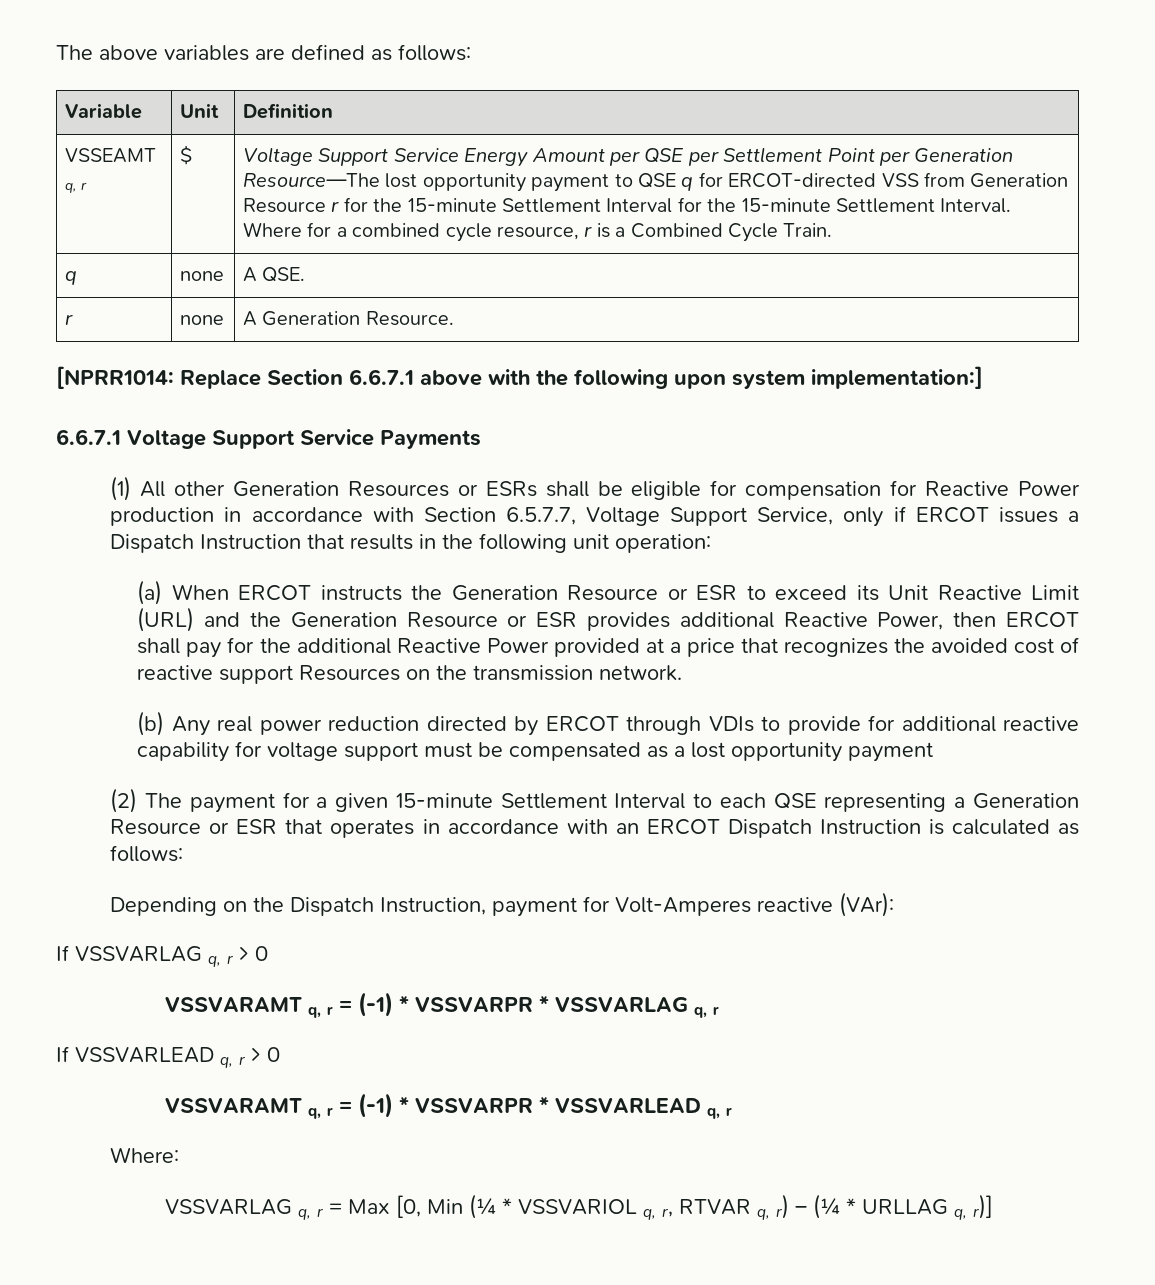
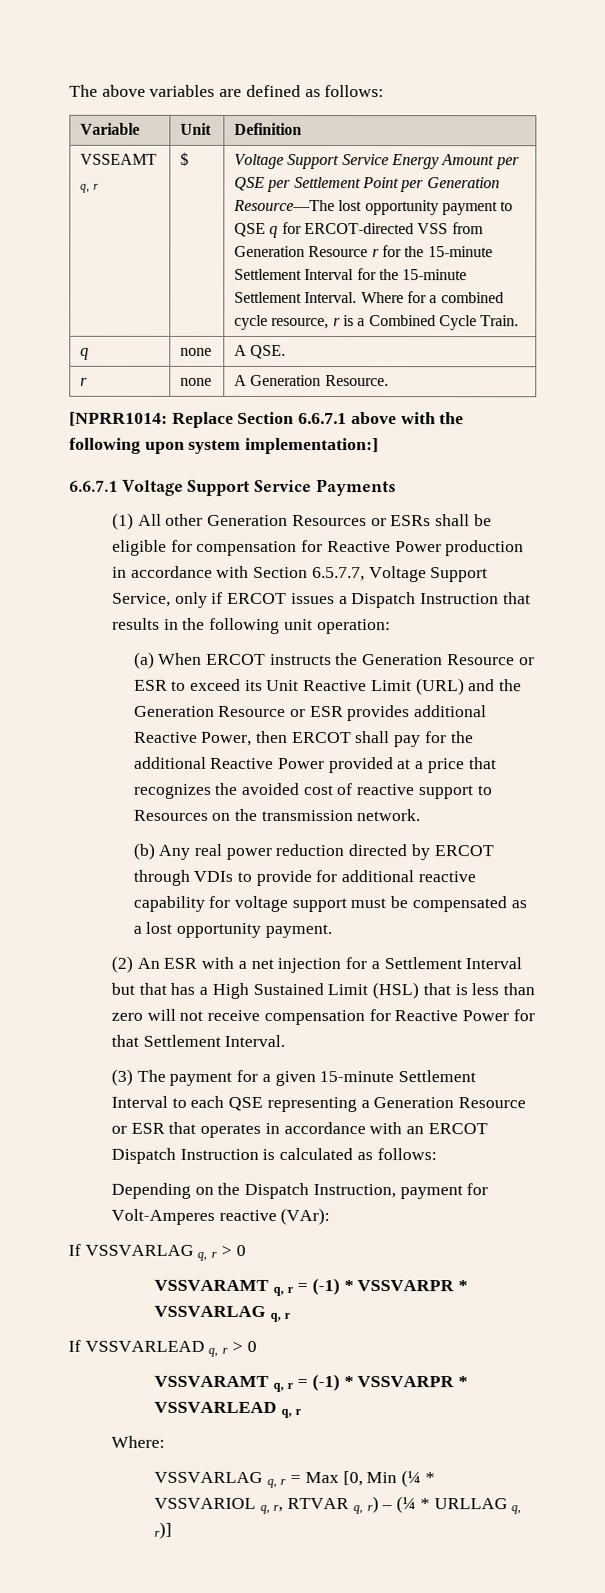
- (a) When ERCOT instructs the Generation Resource or ESR to exceed its Unit Reactive Limit (URL) and the Generation Resource or ESR provides additional Reactive Power, then ERCOT shall pay for the additional Reactive Power provided at a price that recognizes the avoided cost of reactive support Resources on the transmission network.
+ (a) When ERCOT instructs the Generation Resource or ESR to exceed its Unit Reactive Limit (URL) and the Generation Resource or ESR provides additional Reactive Power, then ERCOT shall pay for the additional Reactive Power provided at a price that recognizes the avoided cost of reactive support to Resources on the transmission network.
- (b) Any real power reduction directed by ERCOT through VDIs to provide for additional reactive capability for voltage support must be compensated as a lost opportunity payment
+ (b) Any real power reduction directed by ERCOT through VDIs to provide for additional reactive capability for voltage support must be compensated as a lost opportunity payment.
- (2) The payment for a given 15-minute Settlement Interval to each QSE representing a Generation Resource or ESR that operates in accordance with an ERCOT Dispatch Instruction is calculated as follows:
+ (2) An ESR with a net injection for a Settlement Interval but that has a High Sustained Limit (HSL) that is less than zero will not receive compensation for Reactive Power for that Settlement Interval.
+ (3) The payment for a given 15-minute Settlement Interval to each QSE representing a Generation Resource or ESR that operates in accordance with an ERCOT Dispatch Instruction is calculated as follows:

